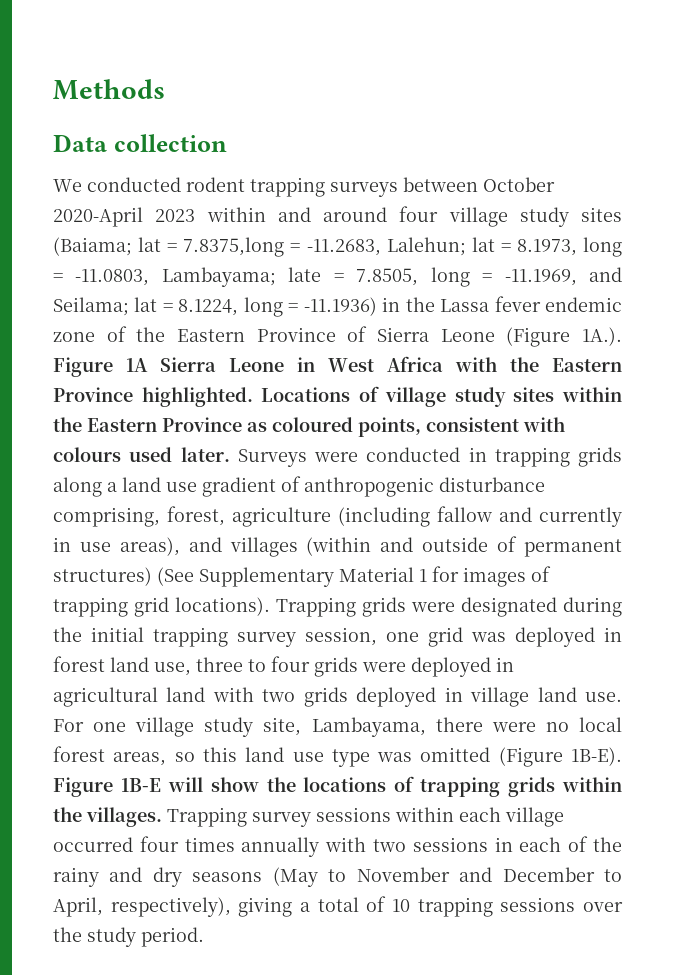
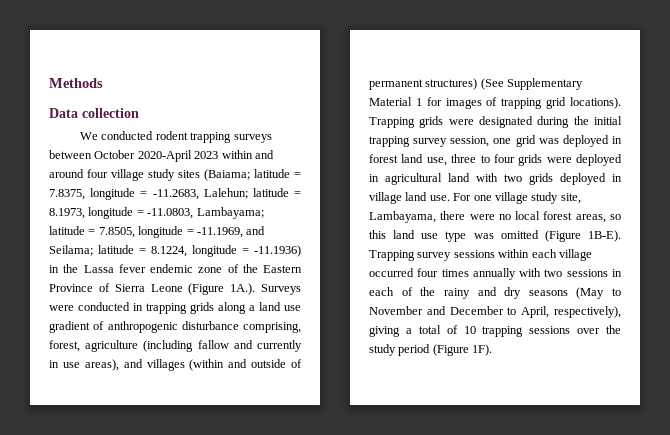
- lat = 7.8375,long = -11.2683, Lalehun;
+ latitude = 7.8375, longitude = -11.2683, Lalehun;
- lat = 8.1973, long = -11.0803, Lambayama;
+ latitude = 8.1973, longitude = -11.0803, Lambayama;
- late = 7.8505, long = -11.1969, and Seilama;
+ latitude = 7.8505, longitude = -11.1969, and Seilama;
- lat = 8.1224, long = -11.1936) in the Lassa fever endemic zone of the Eastern Province of Sierra Leone (Figure 1A.). Figure 1A Sierra Leone in West Africa with the Eastern Province highlighted. Locations of village study sites within the Eastern Province as coloured points, consistent with colours used later. Surveys were conducted in trapping grids along a land use gradient of anthropogenic disturbance comprising, forest, agriculture (including fallow and currently in use areas), and villages (within and outside of permanent structures) (See Supplementary Material 1 for images of trapping grid locations).
+ latitude = 8.1224, longitude = -11.1936) in the Lassa fever endemic zone of the Eastern Province of Sierra Leone (Figure 1A.). Surveys were conducted in trapping grids along a land use gradient of anthropogenic disturbance comprising, forest, agriculture (including fallow and currently in use areas), and villages (within and outside of permanent structures) (See Supplementary Material 1 for images of trapping grid locations).
- Figure 1B-E will show the locations of trapping grids within the villages.
- Trapping survey sessions within each village occurred four times annually with two sessions in each of the rainy and dry seasons (May to November and December to April, respectively), giving a total of 10 trapping sessions over the study period.
+ Trapping survey sessions within each village occurred four times annually with two sessions in each of the rainy and dry seasons (May to November and December to April, respectively), giving a total of 10 trapping sessions over the study period (Figure 1F).

